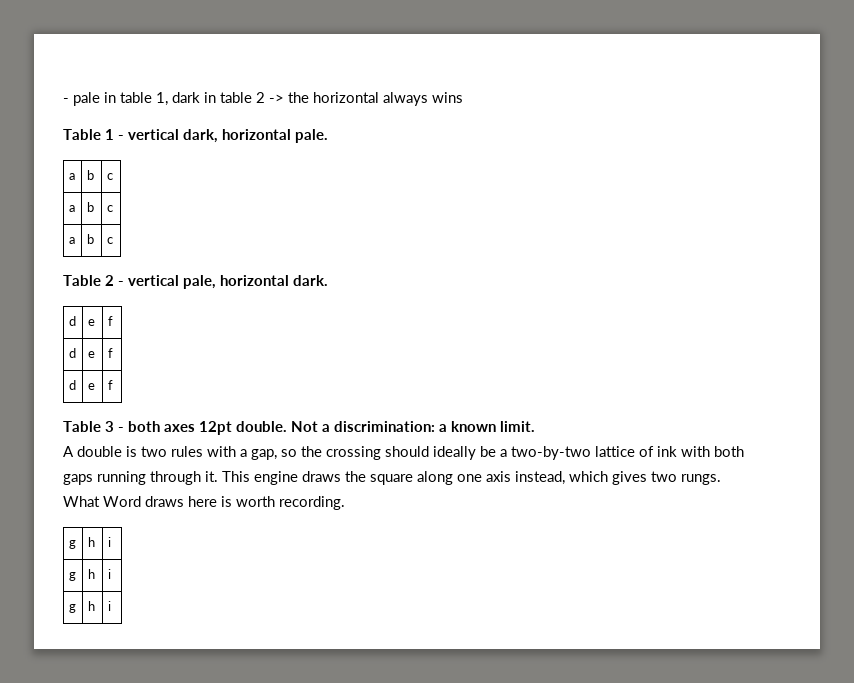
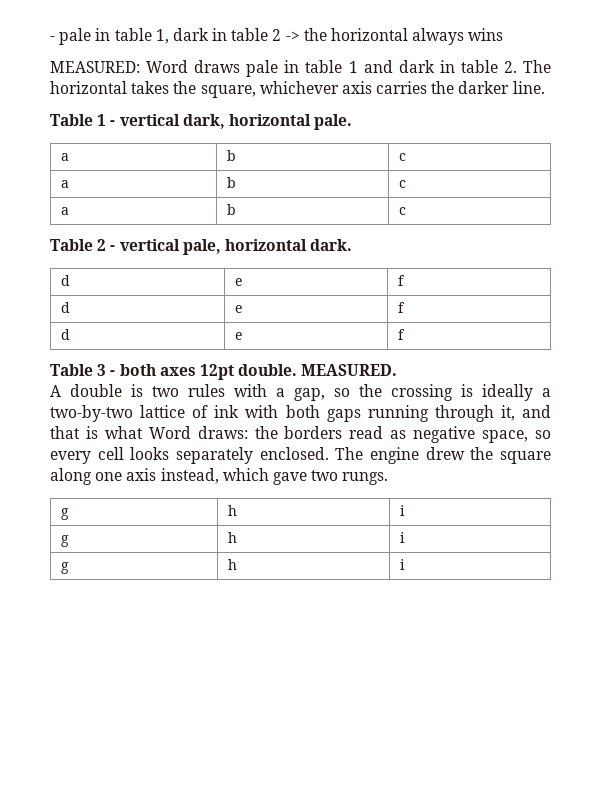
+ MEASURED: Word draws pale in table 1 and dark in table 2. The horizontal takes the square, whichever axis carries the darker line.
- Not a discrimination: a known limit.
+ MEASURED.
- A double is two rules with a gap, so the crossing should ideally be a two-by-two lattice of ink with both gaps running through it. This engine draws the square along one axis instead, which gives two rungs. What Word draws here is worth recording.
+ A double is two rules with a gap, so the crossing is ideally a two-by-two lattice of ink with both gaps running through it, and that is what Word draws: the borders read as negative space, so every cell looks separately enclosed. The engine drew the square along one axis instead, which gave two rungs.

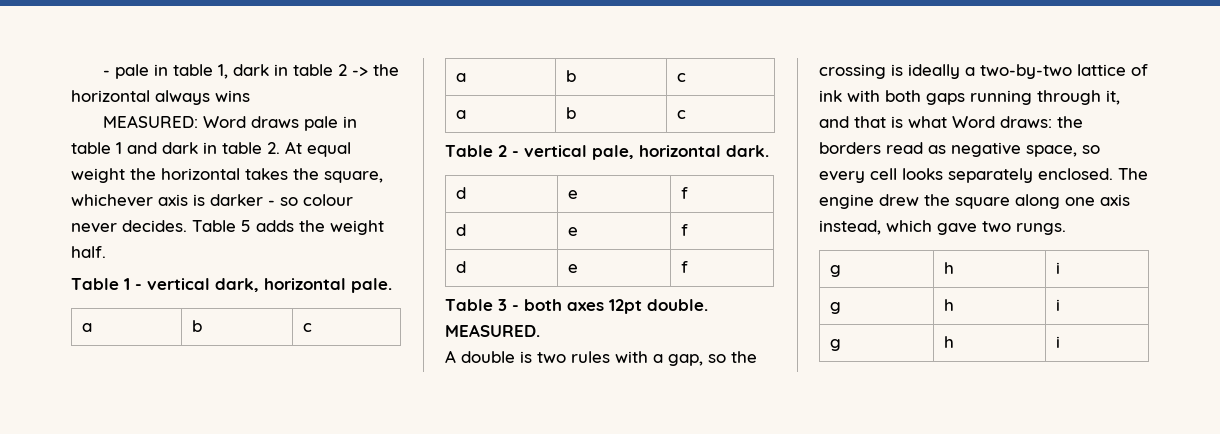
- MEASURED: Word draws pale in table 1 and dark in table 2. The horizontal takes the square, whichever axis carries the darker line.
+ MEASURED: Word draws pale in table 1 and dark in table 2. At equal weight the horizontal takes the square, whichever axis is darker - so colour never decides. Table 5 adds the weight half.

